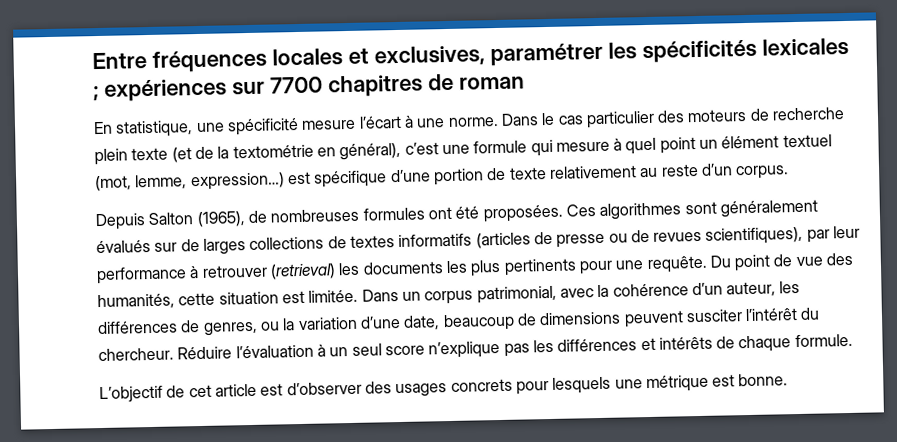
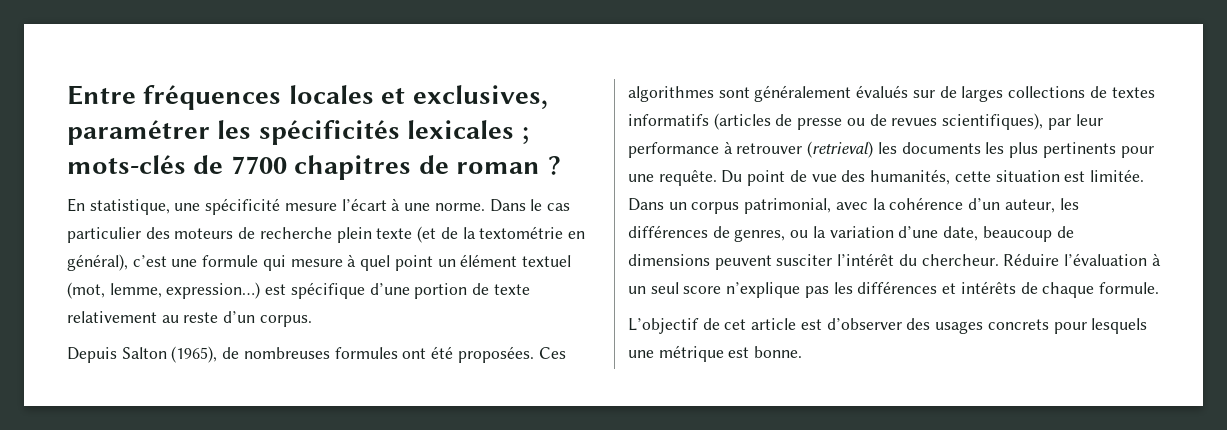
- Entre fréquences locales et exclusives, paramétrer les spécificités lexicales ; expériences sur 7700 chapitres de roman
+ Entre fréquences locales et exclusives, paramétrer les spécificités lexicales ; mots-clés de 7700 chapitres de roman ?

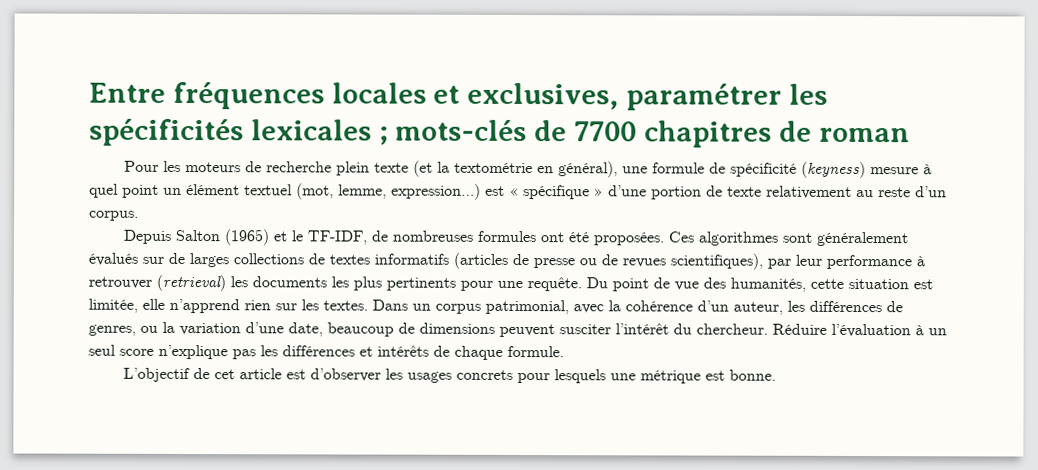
- Entre fréquences locales et exclusives, paramétrer les spécificités lexicales ; mots-clés de 7700 chapitres de roman ?
- En statistique, une spécificité mesure l’écart à une norme. Dans le cas particulier des moteurs de recherche plein texte (et de la textométrie en général), c’est une formule qui mesure à quel point un élément textuel (mot, lemme, expression…) est spécifique d’une portion de texte relativement au reste d’un corpus.
+ Entre fréquences locales et exclusives, paramétrer les spécificités lexicales ; mots-clés de 7700 chapitres de roman
+ Pour les moteurs de recherche plein texte (et la textométrie en général), une formule de spécificité (keyness) mesure à quel point un élément textuel (mot, lemme, expression…) est « spécifique » d’une portion de texte relativement au reste d’un corpus.
- Depuis Salton (1965), de nombreuses formules ont été proposées.
+ Depuis Salton (1965) et le TF-IDF, de nombreuses formules ont été proposées.
- Du point de vue des humanités, cette situation est limitée.
+ Du point de vue des humanités, cette situation est limitée, elle n’apprend rien sur les textes.
- L’objectif de cet article est d’observer des usages concrets pour lesquels une métrique est bonne.
+ L’objectif de cet article est d’observer les usages concrets pour lesquels une métrique est bonne.

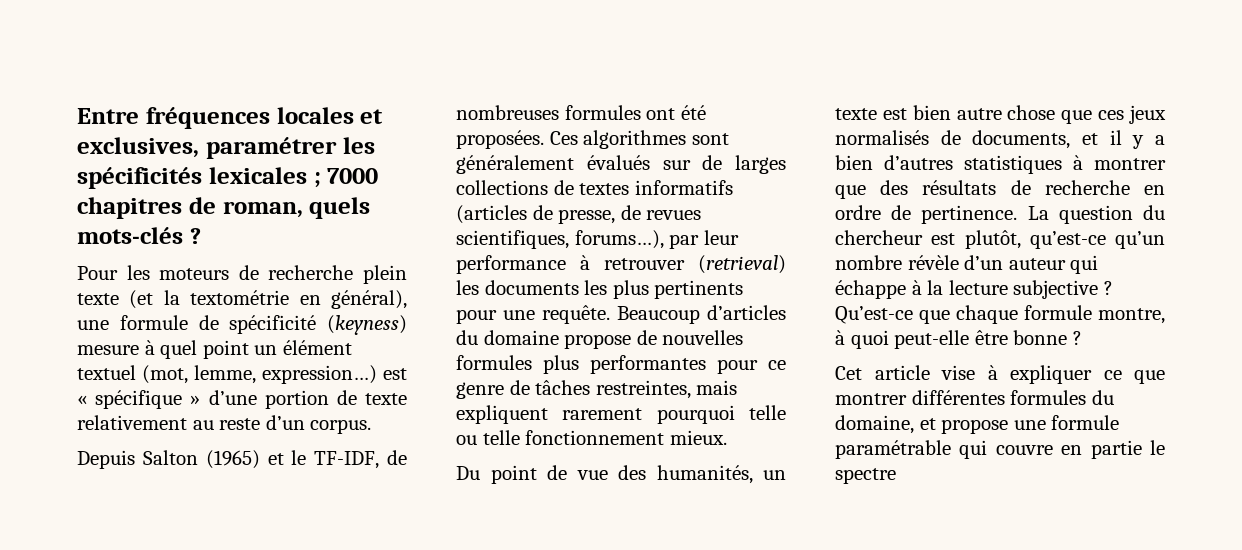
- Entre fréquences locales et exclusives, paramétrer les spécificités lexicales ; mots-clés de 7700 chapitres de roman
+ Entre fréquences locales et exclusives, paramétrer les spécificités lexicales ; 7000 chapitres de roman, quels mots-clés ?
- Ces algorithmes sont généralement évalués sur de larges collections de textes informatifs (articles de presse ou de revues scientifiques), par leur performance à retrouver (retrieval) les documents les plus pertinents pour une requête. Du point de vue des humanités, cette situation est limitée, elle n’apprend rien sur les textes. Dans un corpus patrimonial, avec la cohérence d’un auteur, les différences de genres, ou la variation d’une date, beaucoup de dimensions peuvent susciter l’intérêt du chercheur. Réduire l’évaluation à un seul score n’explique pas les différences et intérêts de chaque formule.
- L’objectif de cet article est d’observer les usages concrets pour lesquels une métrique est bonne.
+ Ces algorithmes sont généralement évalués sur de larges collections de textes informatifs (articles de presse, de revues scientifiques, forums…), par leur performance à retrouver (retrieval) les documents les plus pertinents pour une requête. Beaucoup d’articles du domaine propose de nouvelles formules plus performantes pour ce genre de tâches restreintes, mais expliquent rarement pourquoi telle ou telle fonctionnement mieux.
+ Du point de vue des humanités, un texte est bien autre chose que ces jeux normalisés de documents, et il y a bien d’autres statistiques à montrer que des résultats de recherche en ordre de pertinence. La question du chercheur est plutôt, qu’est-ce qu’un nombre révèle d’un auteur qui échappe à la lecture subjective ? Qu’est-ce que chaque formule montre, à quoi peut-elle être bonne ?
+ Cet article vise à expliquer ce que montrer différentes formules du domaine, et propose une formule paramétrable qui couvre en partie le spectre

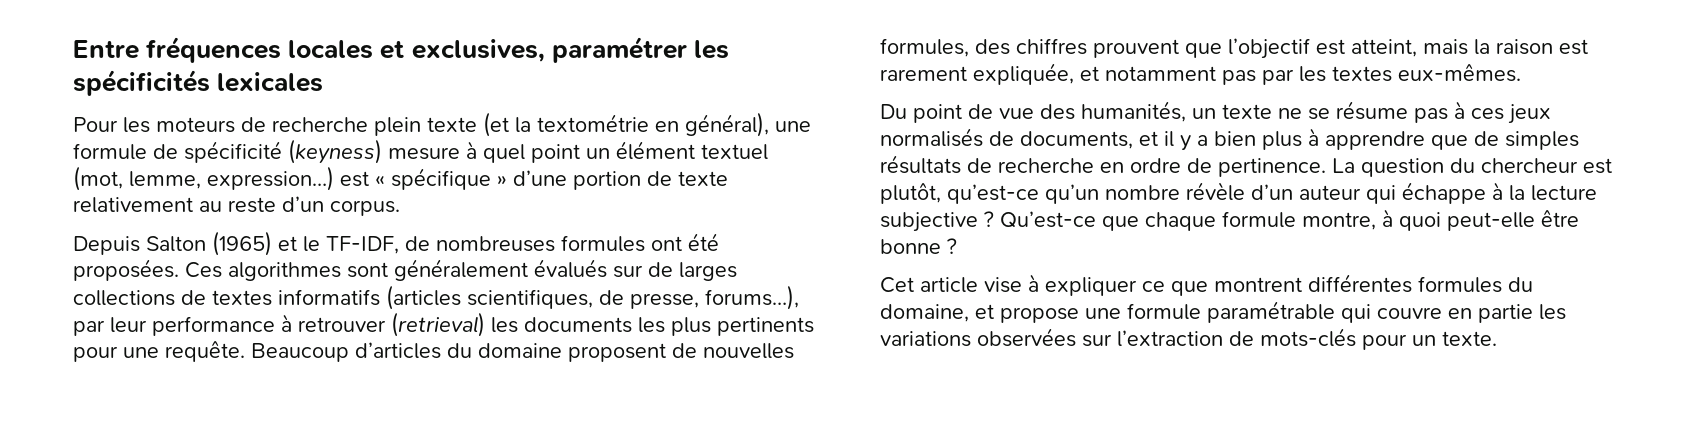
- Entre fréquences locales et exclusives, paramétrer les spécificités lexicales ; 7000 chapitres de roman, quels mots-clés ?
+ Entre fréquences locales et exclusives, paramétrer les spécificités lexicales
- Ces algorithmes sont généralement évalués sur de larges collections de textes informatifs (articles de presse, de revues scientifiques, forums…), par leur performance à retrouver (retrieval) les documents les plus pertinents pour une requête.
+ Ces algorithmes sont généralement évalués sur de larges collections de textes informatifs (articles scientifiques, de presse, forums…), par leur performance à retrouver (retrieval) les documents les plus pertinents pour une requête.
- Beaucoup d’articles du domaine propose de nouvelles formules plus performantes pour ce genre de tâches restreintes, mais expliquent rarement pourquoi telle ou telle fonctionnement mieux.
+ Beaucoup d’articles du domaine proposent de nouvelles formules, des chiffres prouvent que l’objectif est atteint, mais la raison est rarement expliquée, et notamment pas par les textes eux-mêmes.
- Du point de vue des humanités, un texte est bien autre chose que ces jeux normalisés de documents, et il y a bien d’autres statistiques à montrer que des résultats de recherche en ordre de pertinence.
+ Du point de vue des humanités, un texte ne se résume pas à ces jeux normalisés de documents, et il y a bien plus à apprendre que de simples résultats de recherche en ordre de pertinence.
- Cet article vise à expliquer ce que montrer différentes formules du domaine, et propose une formule paramétrable qui couvre en partie le spectre
+ Cet article vise à expliquer ce que montrent différentes formules du domaine, et propose une formule paramétrable qui couvre en partie les variations observées sur l’extraction de mots-clés pour un texte.

